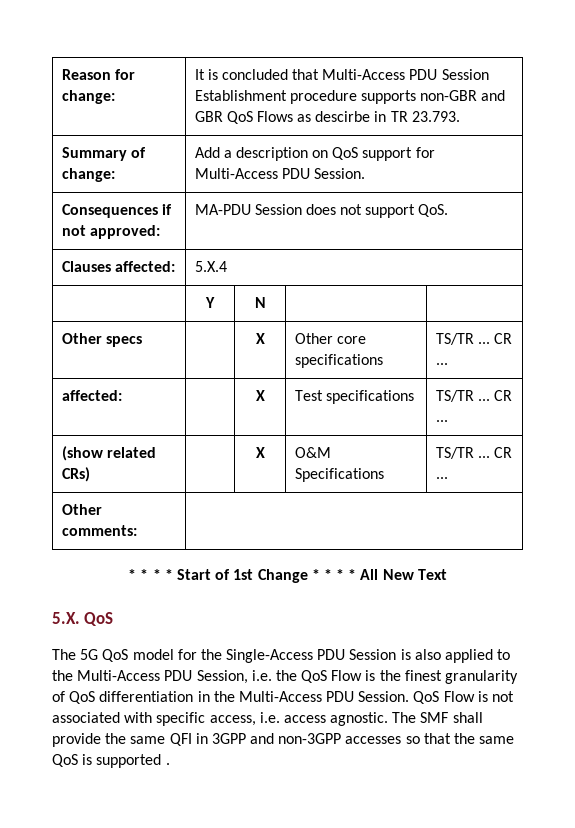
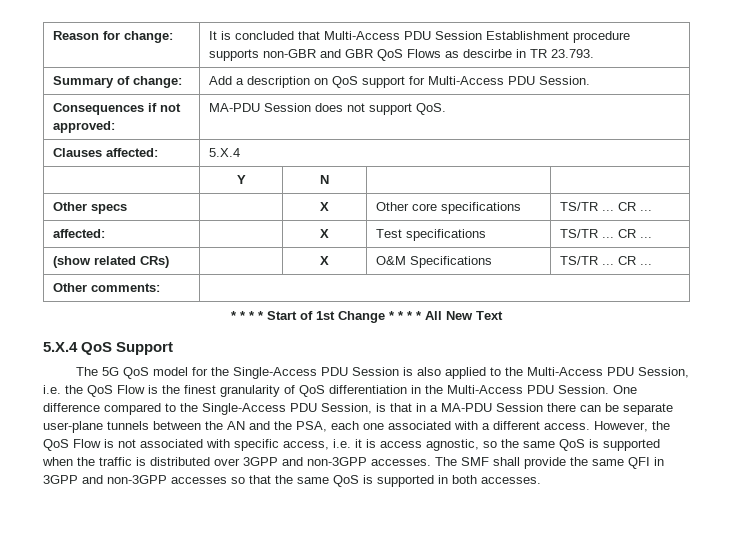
- 5.X. QoS
+ 5.X.4 QoS Support
- QoS Flow is not associated with specific access, i.e. access agnostic.
+ One difference compared to the Single-Access PDU Session, is that in a MA-PDU Session there can be separate user-plane tunnels between the AN and the PSA, each one associated with a different access. However, the QoS Flow is not associated with specific access, i.e. it is access agnostic, so the same QoS is supported when the traffic is distributed over 3GPP and non-3GPP accesses.
- The SMF shall provide the same QFI in 3GPP and non-3GPP accesses so that the same QoS is supported .
+ The SMF shall provide the same QFI in 3GPP and non-3GPP accesses so that the same QoS is supported in both accesses.

